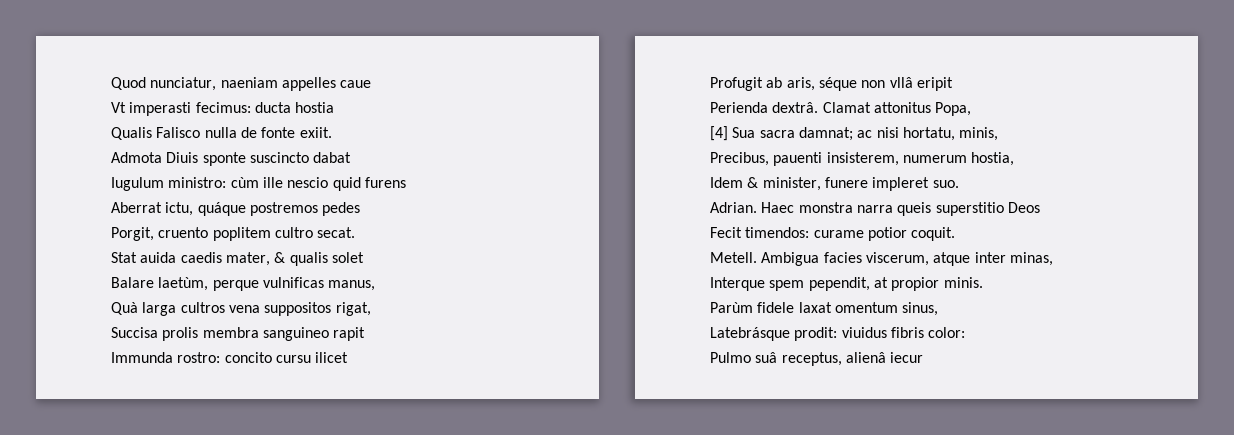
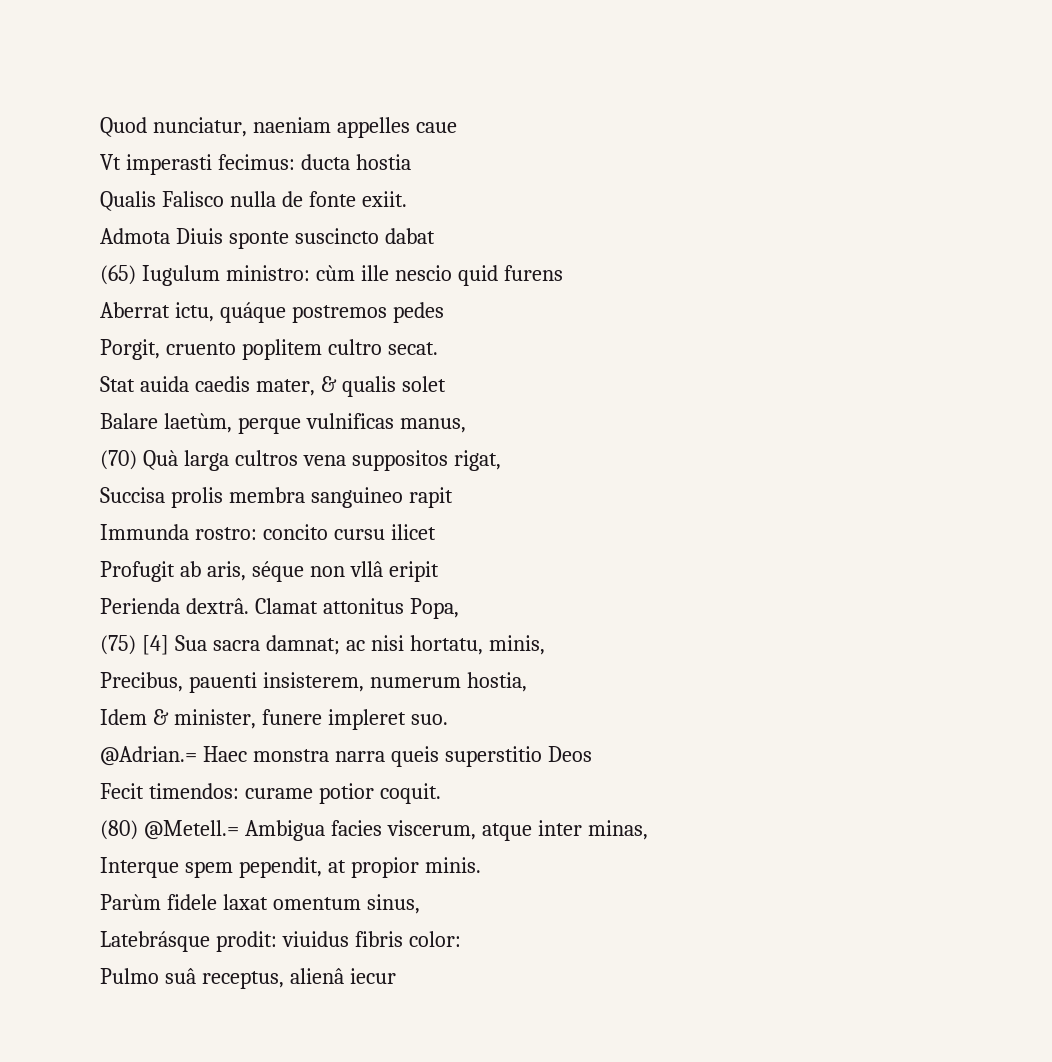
- Iugulum ministro: cùm ille nescio quid furens
+ (65) Iugulum ministro: cùm ille nescio quid furens
- Quà larga cultros vena suppositos rigat,
+ (70) Quà larga cultros vena suppositos rigat,
- [4] Sua sacra damnat; ac nisi hortatu, minis,
+ (75) [4] Sua sacra damnat; ac nisi hortatu, minis,
- Adrian. Haec monstra narra queis superstitio Deos
+ @Adrian.= Haec monstra narra queis superstitio Deos
- Metell. Ambigua facies viscerum, atque inter minas,
+ (80) @Metell.= Ambigua facies viscerum, atque inter minas,

